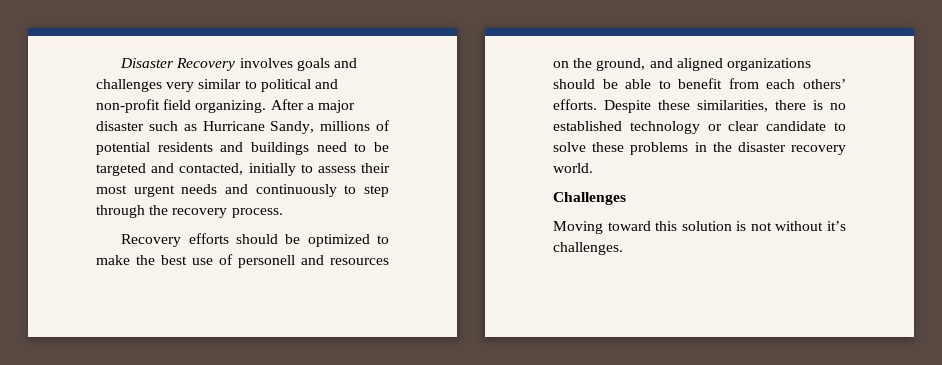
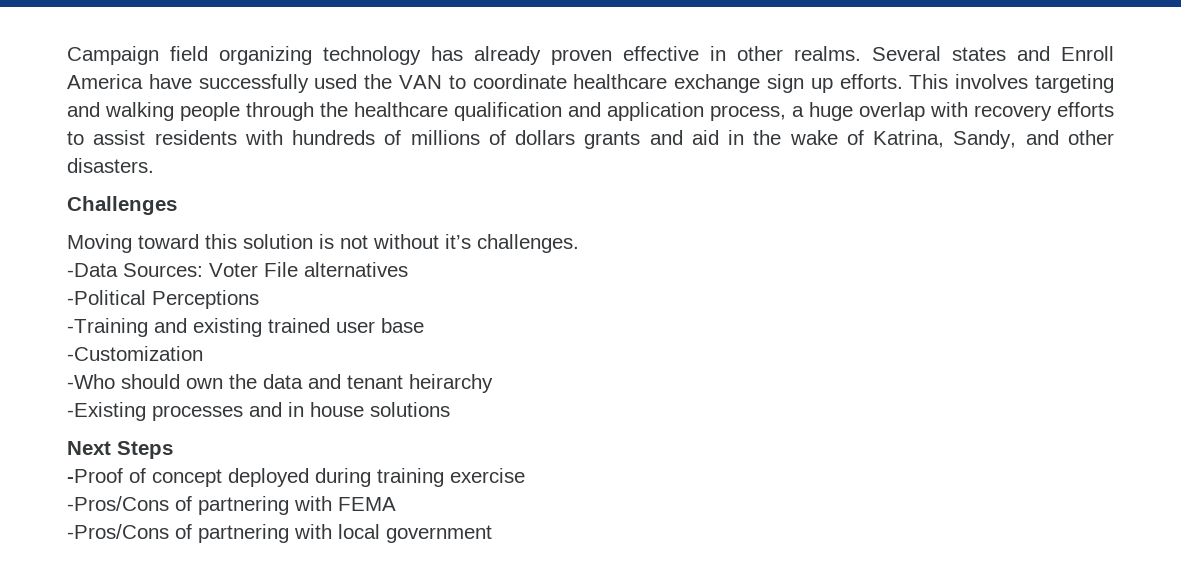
- Disaster Recovery involves goals and challenges very similar to political and non-profit field organizing. After a major disaster such as Hurricane Sandy, millions of potential residents and buildings need to be targeted and contacted, initially to assess their most urgent needs and continuously to step through the recovery process.
- Recovery efforts should be optimized to make the best use of personell and resources on the ground, and aligned organizations should be able to benefit from each others’ efforts. Despite these similarities, there is no established technology or clear candidate to solve these problems in the disaster recovery world.
+ Campaign field organizing technology has already proven effective in other realms. Several states and Enroll America have successfully used the VAN to coordinate healthcare exchange sign up efforts. This involves targeting and walking people through the healthcare qualification and application process, a huge overlap with recovery efforts to assist residents with hundreds of millions of dollars grants and aid in the wake of Katrina, Sandy, and other disasters.
+ -Data Sources: Voter File alternatives
+ -Political Perceptions
+ -Training and existing trained user base
+ -Customization
+ -Who should own the data and tenant heirarchy
+ -Existing processes and in house solutions
+ Next Steps
+ -Proof of concept deployed during training exercise
+ -Pros/Cons of partnering with FEMA
+ -Pros/Cons of partnering with local government

